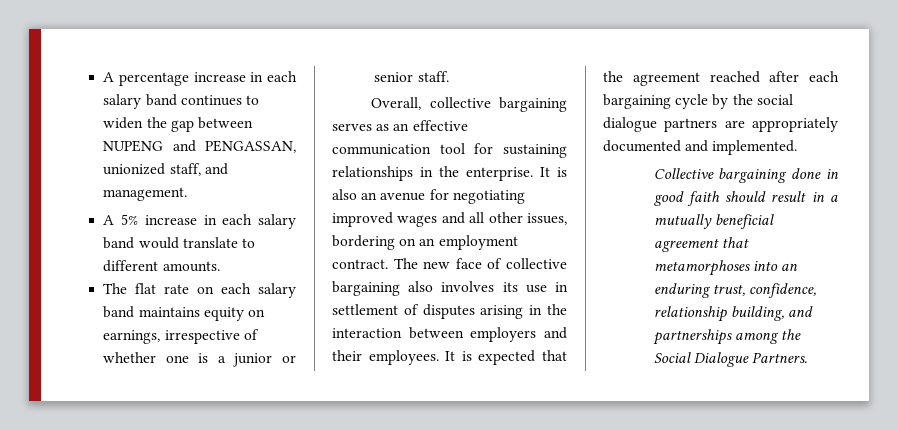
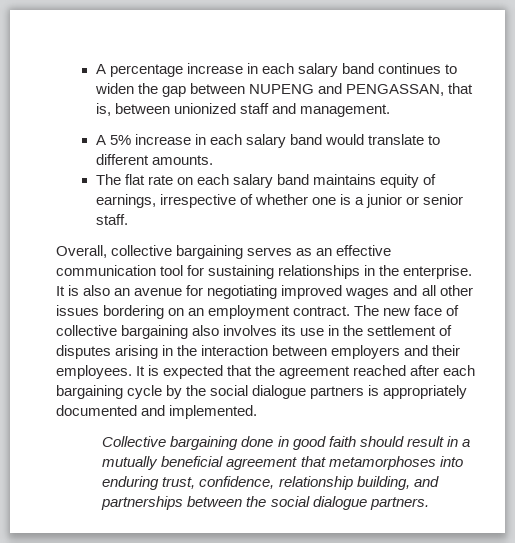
- A percentage increase in each salary band continues to widen the gap between NUPENG and PENGASSAN, unionized staff, and management.
+ A percentage increase in each salary band continues to widen the gap between NUPENG and PENGASSAN, that is, between unionized staff and management.
- The flat rate on each salary band maintains equity on earnings, irrespective of whether one is a junior or senior staff.
+ The flat rate on each salary band maintains equity of earnings, irrespective of whether one is a junior or senior staff.
- It is also an avenue for negotiating improved wages and all other issues, bordering on an employment contract.
+ It is also an avenue for negotiating improved wages and all other issues bordering on an employment contract.
- The new face of collective bargaining also involves its use in settlement of disputes arising in the interaction between employers and their employees.
+ The new face of collective bargaining also involves its use in the settlement of disputes arising in the interaction between employers and their employees.
- It is expected that the agreement reached after each bargaining cycle by the social dialogue partners are appropriately documented and implemented.
+ It is expected that the agreement reached after each bargaining cycle by the social dialogue partners is appropriately documented and implemented.
- Collective bargaining done in good faith should result in a mutually beneficial agreement that metamorphoses into an enduring trust, confidence, relationship building, and partnerships among the Social Dialogue Partners.
+ Collective bargaining done in good faith should result in a mutually beneficial agreement that metamorphoses into enduring trust, confidence, relationship building, and partnerships between the social dialogue partners.

